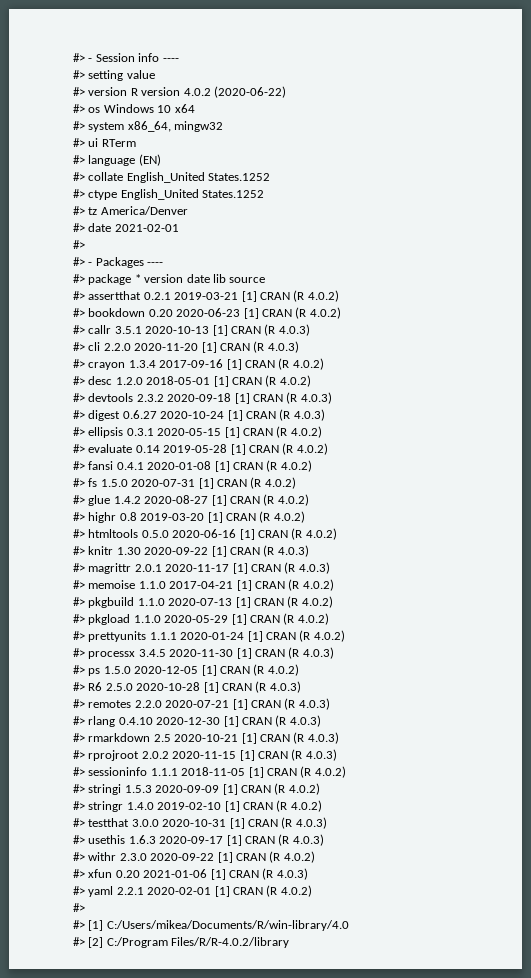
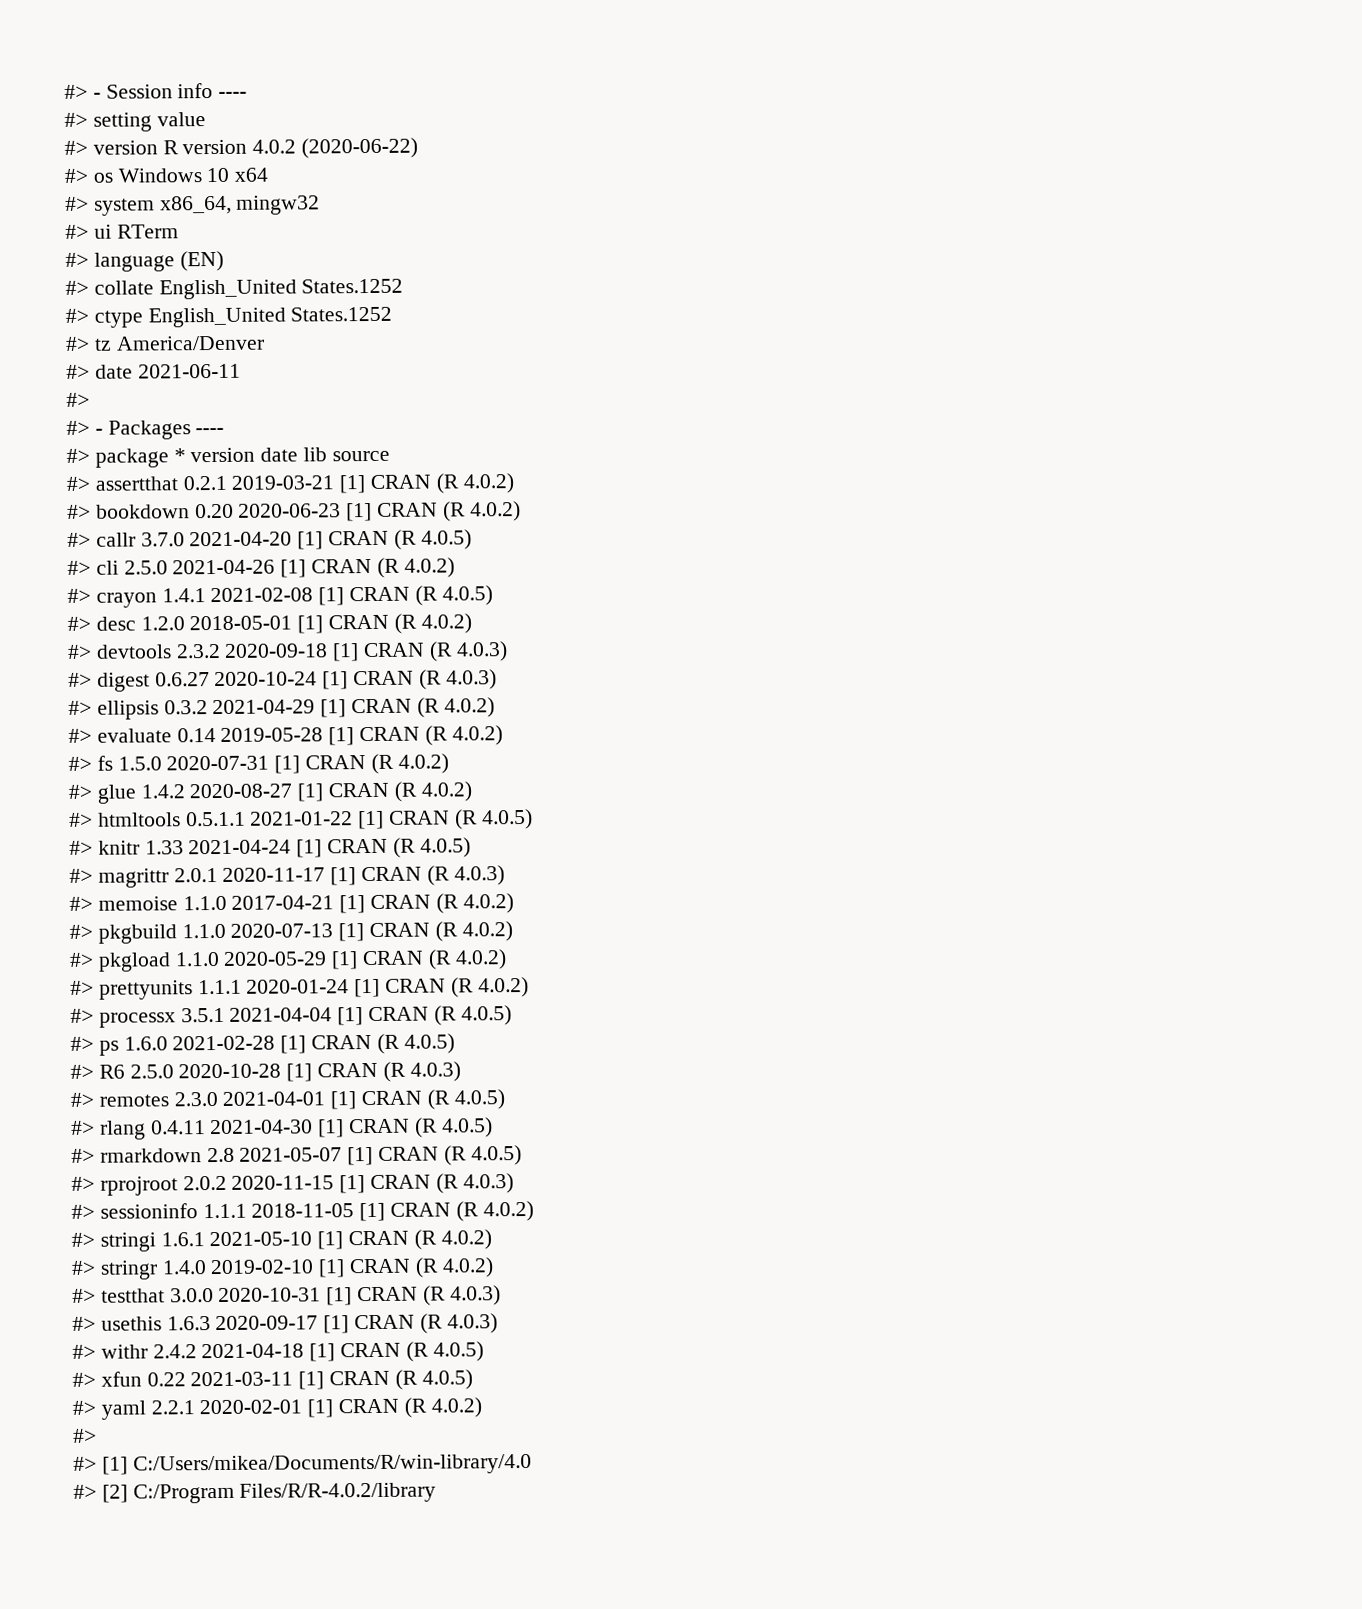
- #> date 2021-02-01
+ #> date 2021-06-11
- #> callr 3.5.1 2020-10-13 [1] CRAN (R 4.0.3)
+ #> callr 3.7.0 2021-04-20 [1] CRAN (R 4.0.5)
- #> cli 2.2.0 2020-11-20 [1] CRAN (R 4.0.3)
- #> crayon 1.3.4 2017-09-16 [1] CRAN (R 4.0.2)
+ #> cli 2.5.0 2021-04-26 [1] CRAN (R 4.0.2)
+ #> crayon 1.4.1 2021-02-08 [1] CRAN (R 4.0.5)
- #> ellipsis 0.3.1 2020-05-15 [1] CRAN (R 4.0.2)
+ #> ellipsis 0.3.2 2021-04-29 [1] CRAN (R 4.0.2)
- #> fansi 0.4.1 2020-01-08 [1] CRAN (R 4.0.2)
- #> highr 0.8 2019-03-20 [1] CRAN (R 4.0.2)
- #> htmltools 0.5.0 2020-06-16 [1] CRAN (R 4.0.2)
- #> knitr 1.30 2020-09-22 [1] CRAN (R 4.0.3)
+ #> htmltools 0.5.1.1 2021-01-22 [1] CRAN (R 4.0.5)
+ #> knitr 1.33 2021-04-24 [1] CRAN (R 4.0.5)
- #> processx 3.4.5 2020-11-30 [1] CRAN (R 4.0.3)
+ #> processx 3.5.1 2021-04-04 [1] CRAN (R 4.0.5)
- #> ps 1.5.0 2020-12-05 [1] CRAN (R 4.0.2)
+ #> ps 1.6.0 2021-02-28 [1] CRAN (R 4.0.5)
- #> remotes 2.2.0 2020-07-21 [1] CRAN (R 4.0.3)
+ #> remotes 2.3.0 2021-04-01 [1] CRAN (R 4.0.5)
- #> rlang 0.4.10 2020-12-30 [1] CRAN (R 4.0.3)
+ #> rlang 0.4.11 2021-04-30 [1] CRAN (R 4.0.5)
- #> rmarkdown 2.5 2020-10-21 [1] CRAN (R 4.0.3)
+ #> rmarkdown 2.8 2021-05-07 [1] CRAN (R 4.0.5)
- #> stringi 1.5.3 2020-09-09 [1] CRAN (R 4.0.2)
+ #> stringi 1.6.1 2021-05-10 [1] CRAN (R 4.0.2)
- #> withr 2.3.0 2020-09-22 [1] CRAN (R 4.0.2)
+ #> withr 2.4.2 2021-04-18 [1] CRAN (R 4.0.5)
- #> xfun 0.20 2021-01-06 [1] CRAN (R 4.0.3)
+ #> xfun 0.22 2021-03-11 [1] CRAN (R 4.0.5)

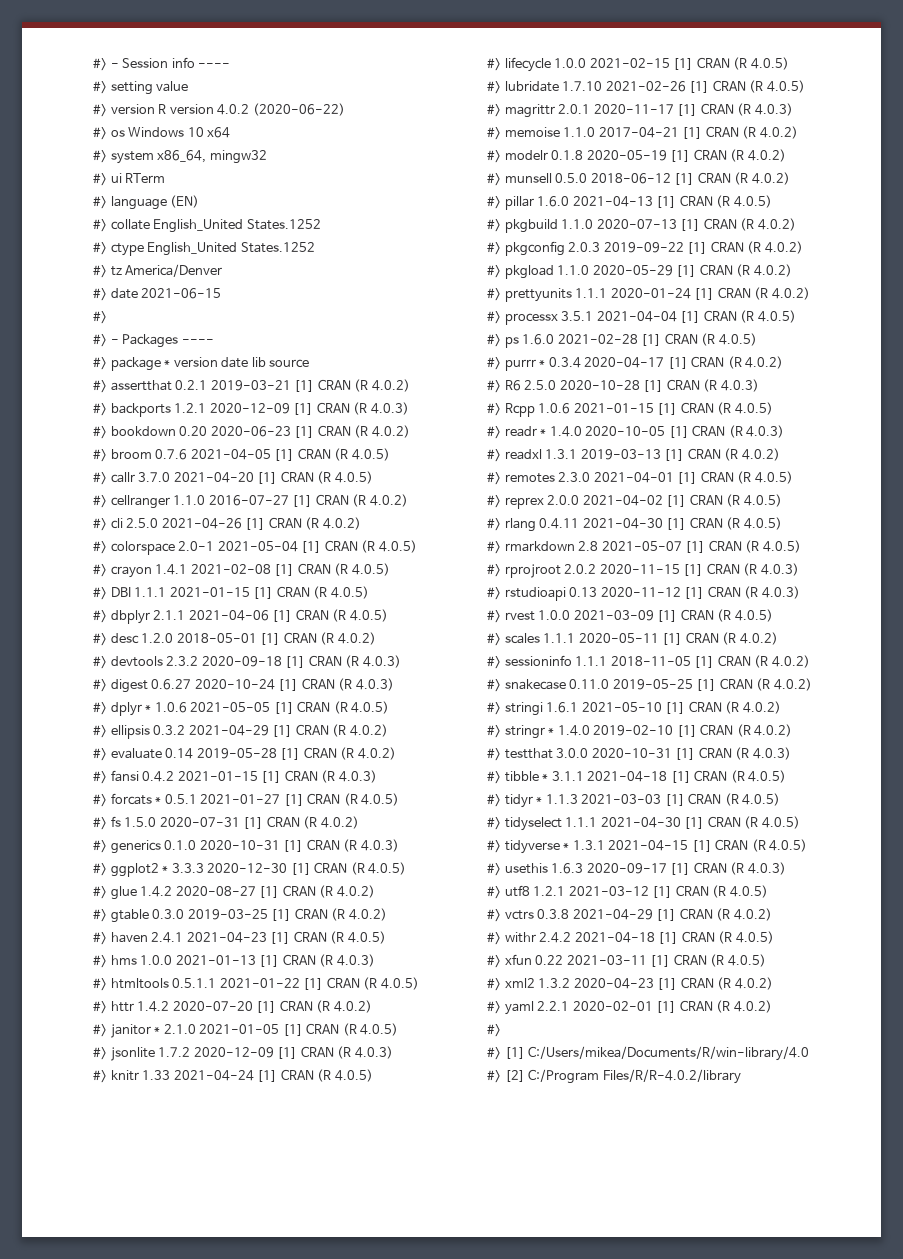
- #> date 2021-06-11
+ #> date 2021-06-15
+ #> backports 1.2.1 2020-12-09 [1] CRAN (R 4.0.3)
+ #> broom 0.7.6 2021-04-05 [1] CRAN (R 4.0.5)
+ #> cellranger 1.1.0 2016-07-27 [1] CRAN (R 4.0.2)
+ #> colorspace 2.0-1 2021-05-04 [1] CRAN (R 4.0.5)
+ #> DBI 1.1.1 2021-01-15 [1] CRAN (R 4.0.5)
+ #> dbplyr 2.1.1 2021-04-06 [1] CRAN (R 4.0.5)
+ #> dplyr * 1.0.6 2021-05-05 [1] CRAN (R 4.0.5)
+ #> fansi 0.4.2 2021-01-15 [1] CRAN (R 4.0.3)
+ #> forcats * 0.5.1 2021-01-27 [1] CRAN (R 4.0.5)
+ #> generics 0.1.0 2020-10-31 [1] CRAN (R 4.0.3)
+ #> ggplot2 * 3.3.3 2020-12-30 [1] CRAN (R 4.0.5)
+ #> gtable 0.3.0 2019-03-25 [1] CRAN (R 4.0.2)
+ #> haven 2.4.1 2021-04-23 [1] CRAN (R 4.0.5)
+ #> hms 1.0.0 2021-01-13 [1] CRAN (R 4.0.3)
+ #> httr 1.4.2 2020-07-20 [1] CRAN (R 4.0.2)
+ #> janitor * 2.1.0 2021-01-05 [1] CRAN (R 4.0.5)
+ #> jsonlite 1.7.2 2020-12-09 [1] CRAN (R 4.0.3)
+ #> lifecycle 1.0.0 2021-02-15 [1] CRAN (R 4.0.5)
+ #> lubridate 1.7.10 2021-02-26 [1] CRAN (R 4.0.5)
+ #> modelr 0.1.8 2020-05-19 [1] CRAN (R 4.0.2)
+ #> munsell 0.5.0 2018-06-12 [1] CRAN (R 4.0.2)
+ #> pillar 1.6.0 2021-04-13 [1] CRAN (R 4.0.5)
+ #> pkgconfig 2.0.3 2019-09-22 [1] CRAN (R 4.0.2)
+ #> purrr * 0.3.4 2020-04-17 [1] CRAN (R 4.0.2)
+ #> Rcpp 1.0.6 2021-01-15 [1] CRAN (R 4.0.5)
+ #> readr * 1.4.0 2020-10-05 [1] CRAN (R 4.0.3)
+ #> readxl 1.3.1 2019-03-13 [1] CRAN (R 4.0.2)
+ #> reprex 2.0.0 2021-04-02 [1] CRAN (R 4.0.5)
+ #> rstudioapi 0.13 2020-11-12 [1] CRAN (R 4.0.3)
+ #> rvest 1.0.0 2021-03-09 [1] CRAN (R 4.0.5)
+ #> scales 1.1.1 2020-05-11 [1] CRAN (R 4.0.2)
+ #> snakecase 0.11.0 2019-05-25 [1] CRAN (R 4.0.2)
- #> stringr 1.4.0 2019-02-10 [1] CRAN (R 4.0.2)
+ #> stringr * 1.4.0 2019-02-10 [1] CRAN (R 4.0.2)
+ #> tibble * 3.1.1 2021-04-18 [1] CRAN (R 4.0.5)
+ #> tidyr * 1.1.3 2021-03-03 [1] CRAN (R 4.0.5)
+ #> tidyselect 1.1.1 2021-04-30 [1] CRAN (R 4.0.5)
+ #> tidyverse * 1.3.1 2021-04-15 [1] CRAN (R 4.0.5)
+ #> utf8 1.2.1 2021-03-12 [1] CRAN (R 4.0.5)
+ #> vctrs 0.3.8 2021-04-29 [1] CRAN (R 4.0.2)
+ #> xml2 1.3.2 2020-04-23 [1] CRAN (R 4.0.2)

